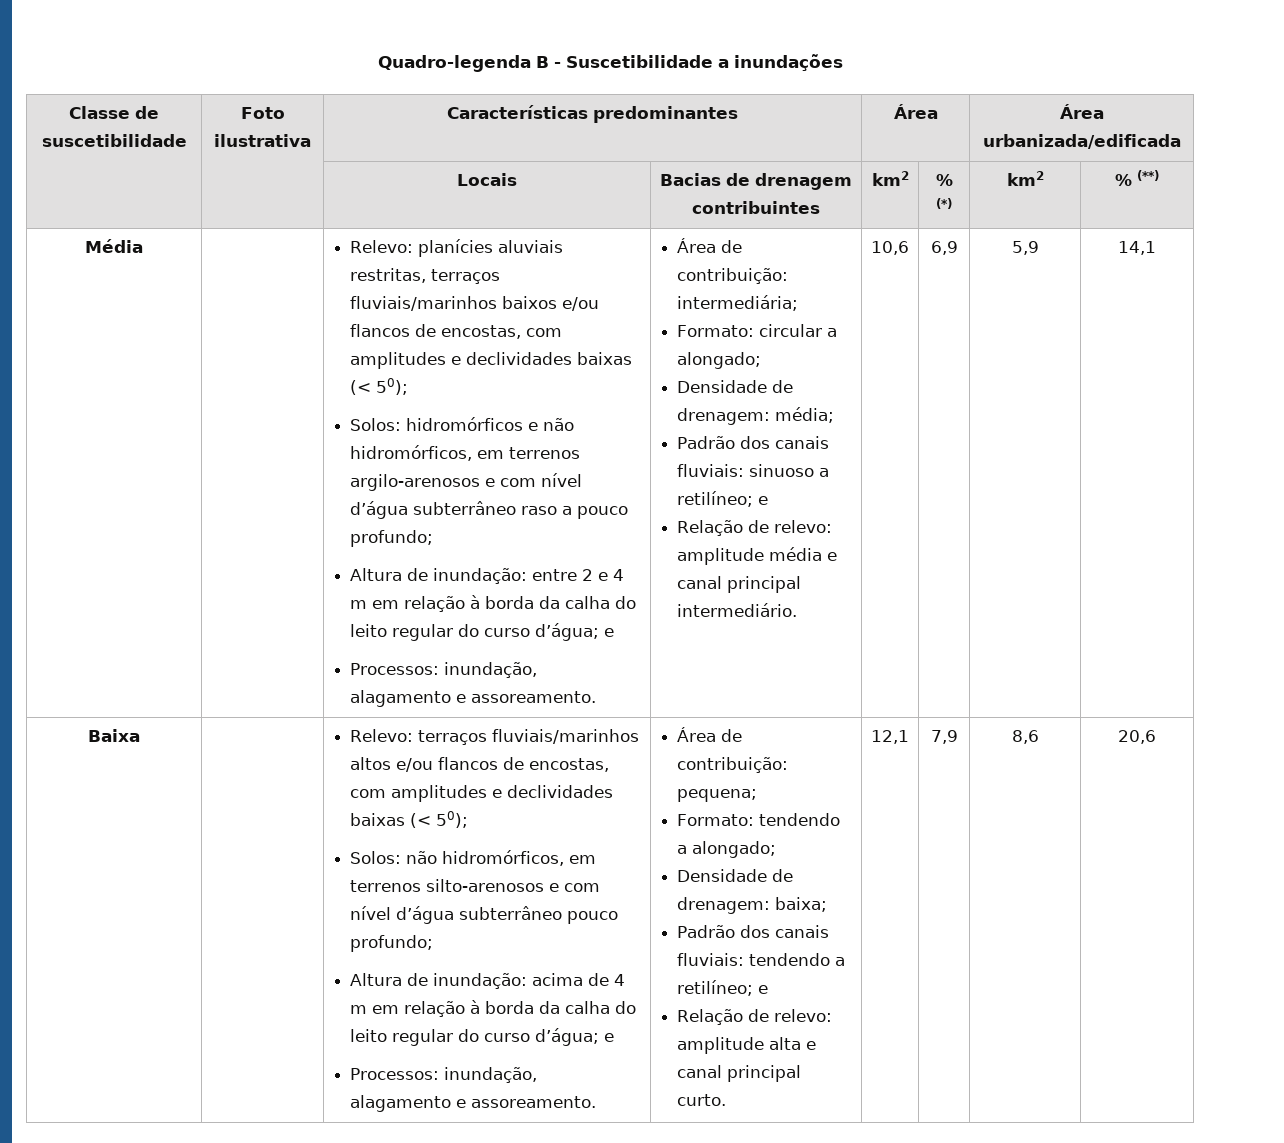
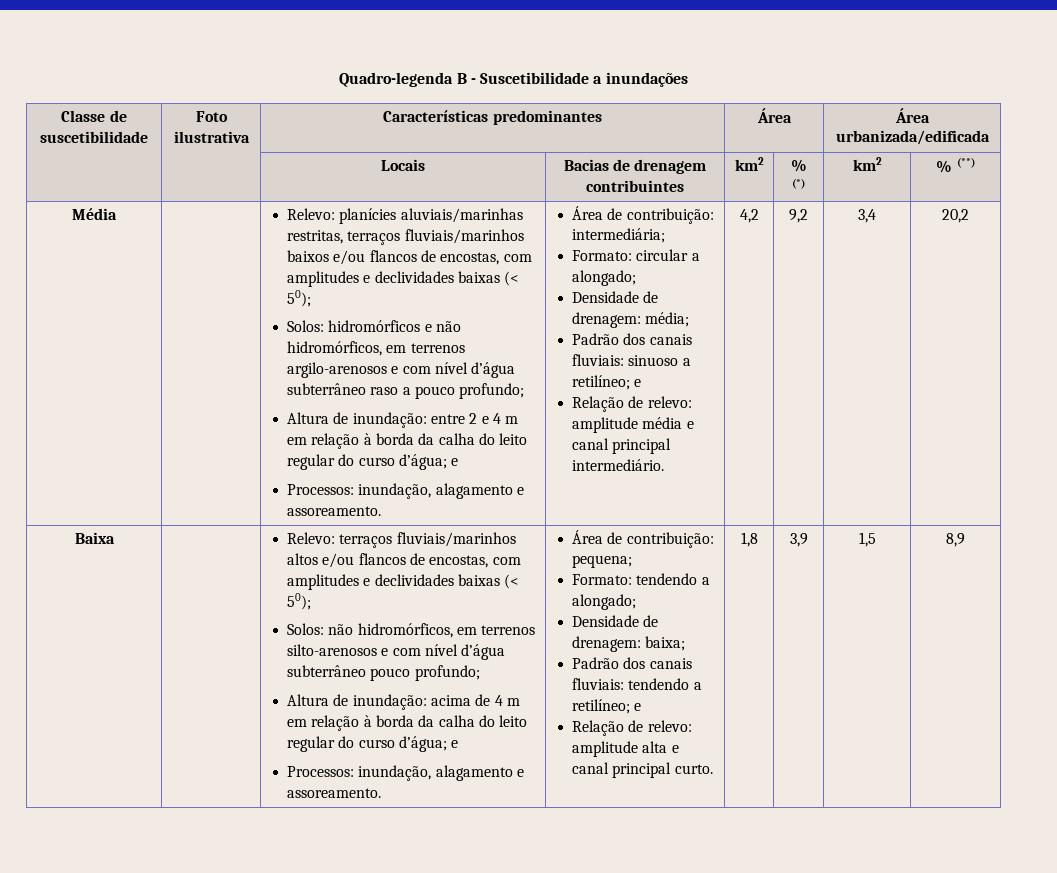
- Relevo: planícies aluviais restritas, terraços fluviais/marinhos baixos e/ou flancos de encostas, com amplitudes e declividades baixas (< 50);
+ Relevo: planícies aluviais/marinhas restritas, terraços fluviais/marinhos baixos e/ou flancos de encostas, com amplitudes e declividades baixas (< 50);
- 10,6 | 6,9 | 5,9 | 14,1
+ 4,2 | 9,2 | 3,4 | 20,2
- 12,1 | 7,9 | 8,6 | 20,6
+ 1,8 | 3,9 | 1,5 | 8,9

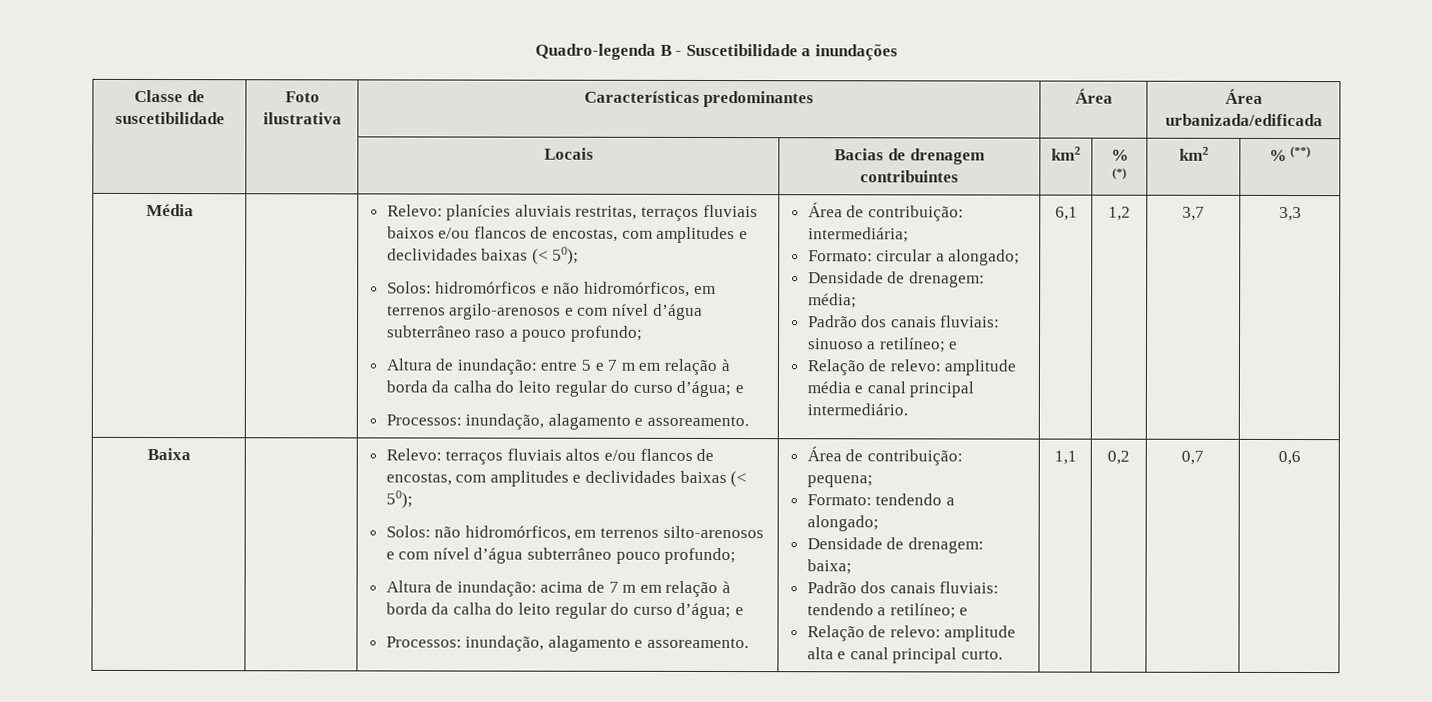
- Relevo: planícies aluviais/marinhas restritas, terraços fluviais/marinhos baixos e/ou flancos de encostas, com amplitudes e declividades baixas (< 50);
+ Relevo: planícies aluviais restritas, terraços fluviais baixos e/ou flancos de encostas, com amplitudes e declividades baixas (< 50);
- Altura de inundação: entre 2 e 4 m em relação à borda da calha do leito regular do curso d’água; e
+ Altura de inundação: entre 5 e 7 m em relação à borda da calha do leito regular do curso d’água; e
- 4,2 | 9,2 | 3,4 | 20,2
+ 6,1 | 1,2 | 3,7 | 3,3
- Relevo: terraços fluviais/marinhos altos e/ou flancos de encostas, com amplitudes e declividades baixas (< 50);
+ Relevo: terraços fluviais altos e/ou flancos de encostas, com amplitudes e declividades baixas (< 50);
- Altura de inundação: acima de 4 m em relação à borda da calha do leito regular do curso d’água; e
+ Altura de inundação: acima de 7 m em relação à borda da calha do leito regular do curso d’água; e
- 1,8 | 3,9 | 1,5 | 8,9
+ 1,1 | 0,2 | 0,7 | 0,6

